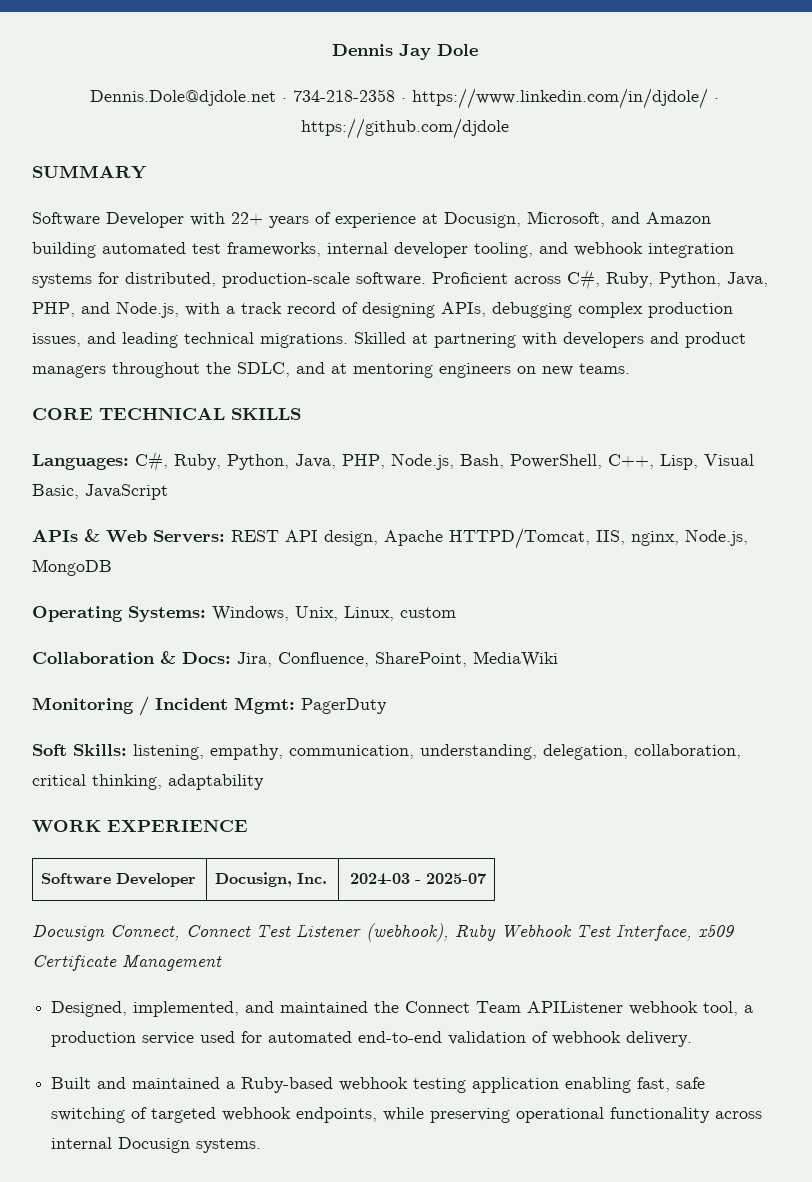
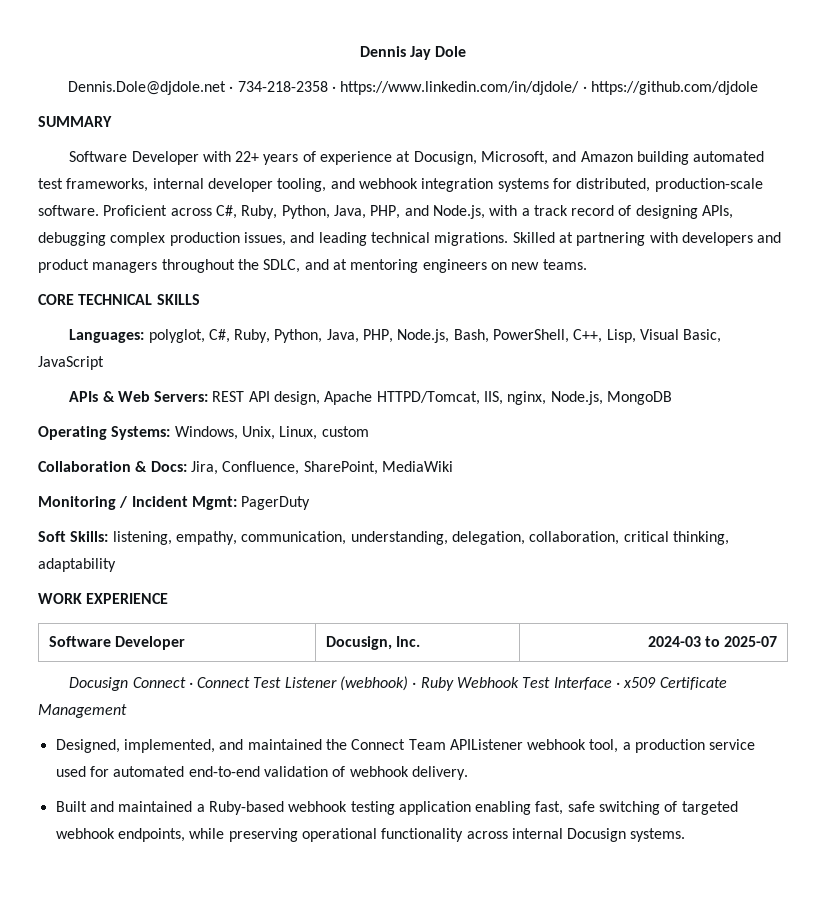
- Languages: C#, Ruby, Python, Java, PHP, Node.js, Bash, PowerShell, C++, Lisp, Visual Basic, JavaScript
+ Languages: polyglot, C#, Ruby, Python, Java, PHP, Node.js, Bash, PowerShell, C++, Lisp, Visual Basic, JavaScript
- Software Developer | Docusign, Inc. | 2024-03 - 2025-07
+ Software Developer | Docusign, Inc. | 2024-03 to 2025-07
- Docusign Connect, Connect Test Listener (webhook), Ruby Webhook Test Interface, x509 Certificate Management
+ Docusign Connect · Connect Test Listener (webhook) · Ruby Webhook Test Interface · x509 Certificate Management

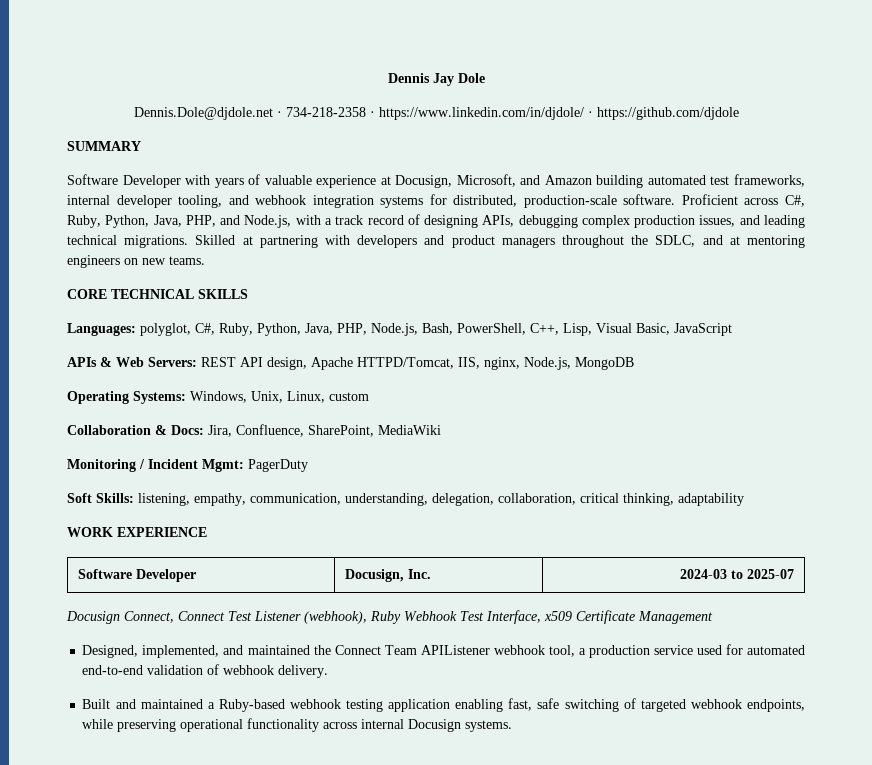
- Software Developer with 22+ years of experience at Docusign, Microsoft, and Amazon building automated test frameworks, internal developer tooling, and webhook integration systems for distributed, production-scale software.
+ Software Developer with years of valuable experience at Docusign, Microsoft, and Amazon building automated test frameworks, internal developer tooling, and webhook integration systems for distributed, production-scale software.
- Docusign Connect · Connect Test Listener (webhook) · Ruby Webhook Test Interface · x509 Certificate Management
+ Docusign Connect, Connect Test Listener (webhook), Ruby Webhook Test Interface, x509 Certificate Management

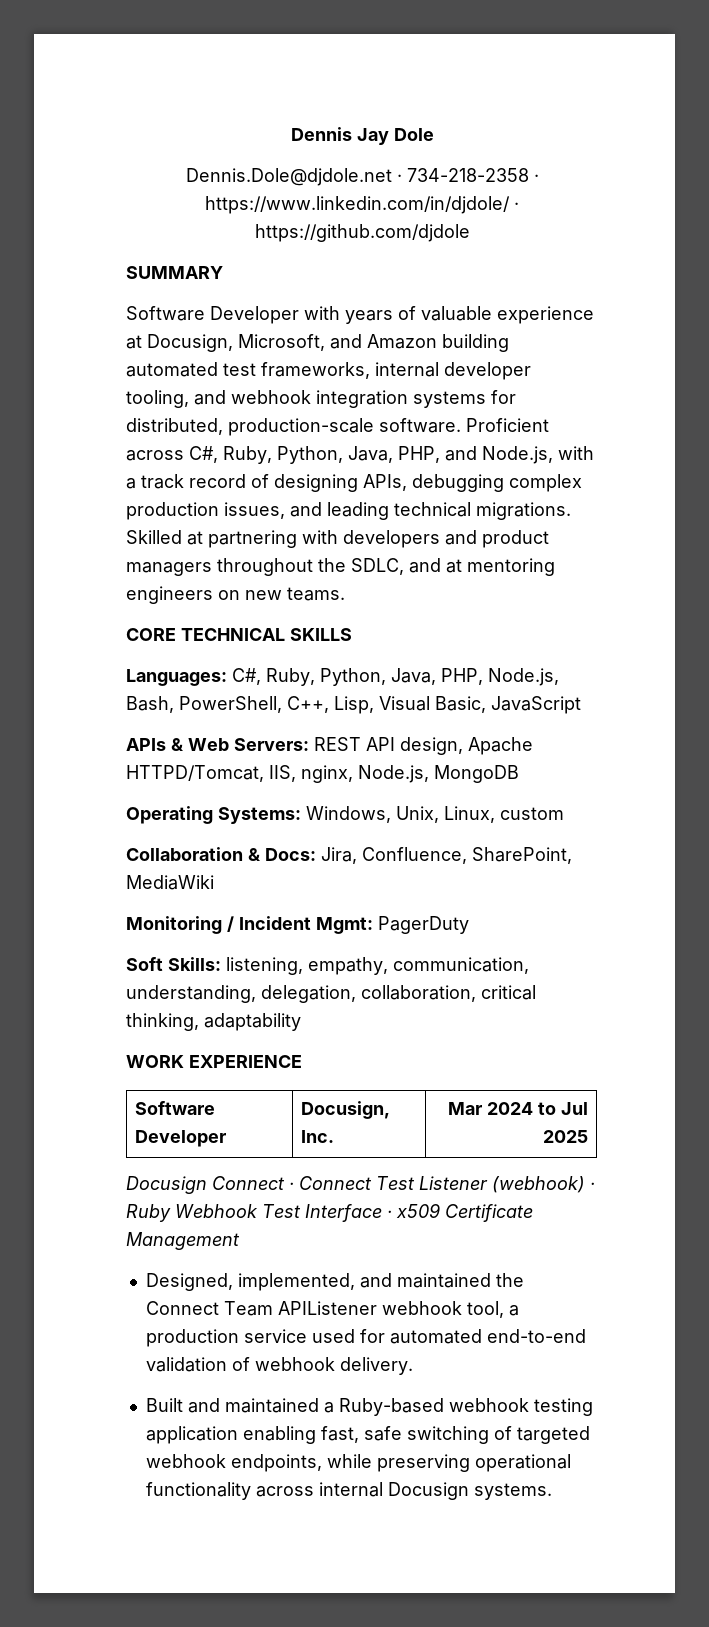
- Languages: polyglot, C#, Ruby, Python, Java, PHP, Node.js, Bash, PowerShell, C++, Lisp, Visual Basic, JavaScript
+ Languages: C#, Ruby, Python, Java, PHP, Node.js, Bash, PowerShell, C++, Lisp, Visual Basic, JavaScript
- Software Developer | Docusign, Inc. | 2024-03 to 2025-07
- Docusign Connect, Connect Test Listener (webhook), Ruby Webhook Test Interface, x509 Certificate Management
+ Software Developer | Docusign, Inc. | Mar 2024 to Jul 2025
+ Docusign Connect · Connect Test Listener (webhook) · Ruby Webhook Test Interface · x509 Certificate Management

